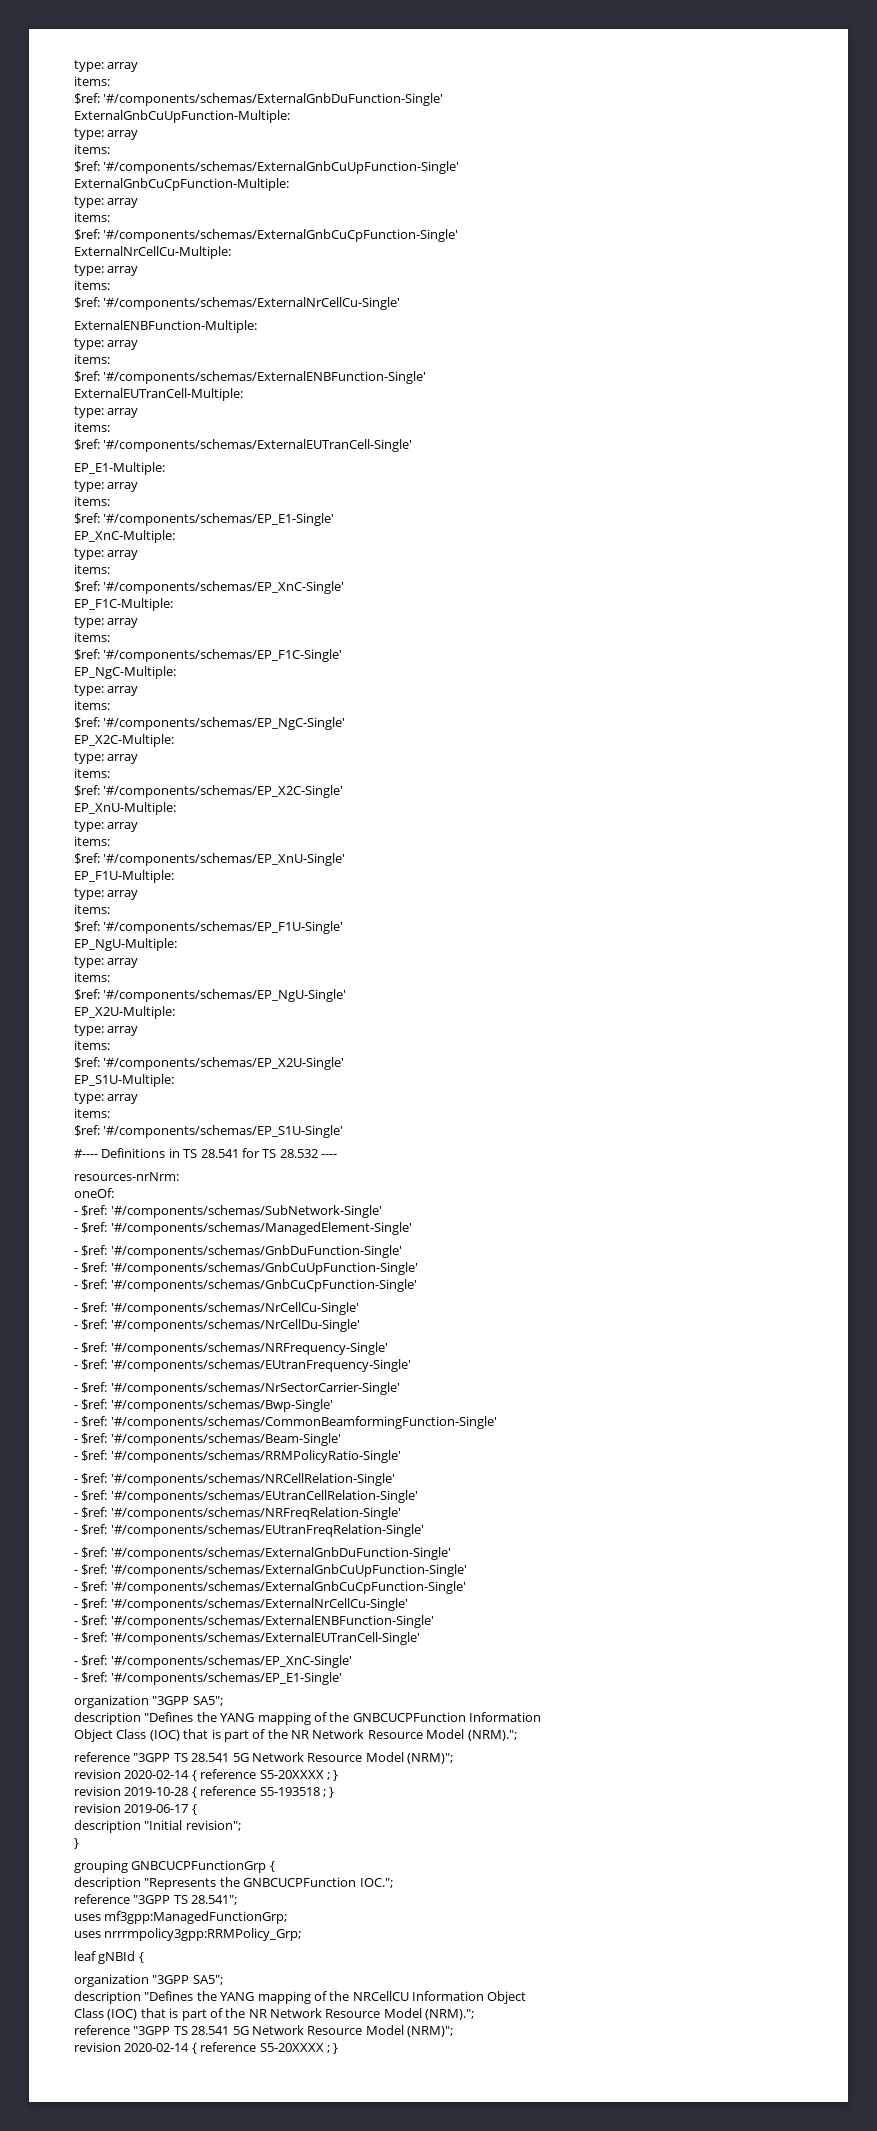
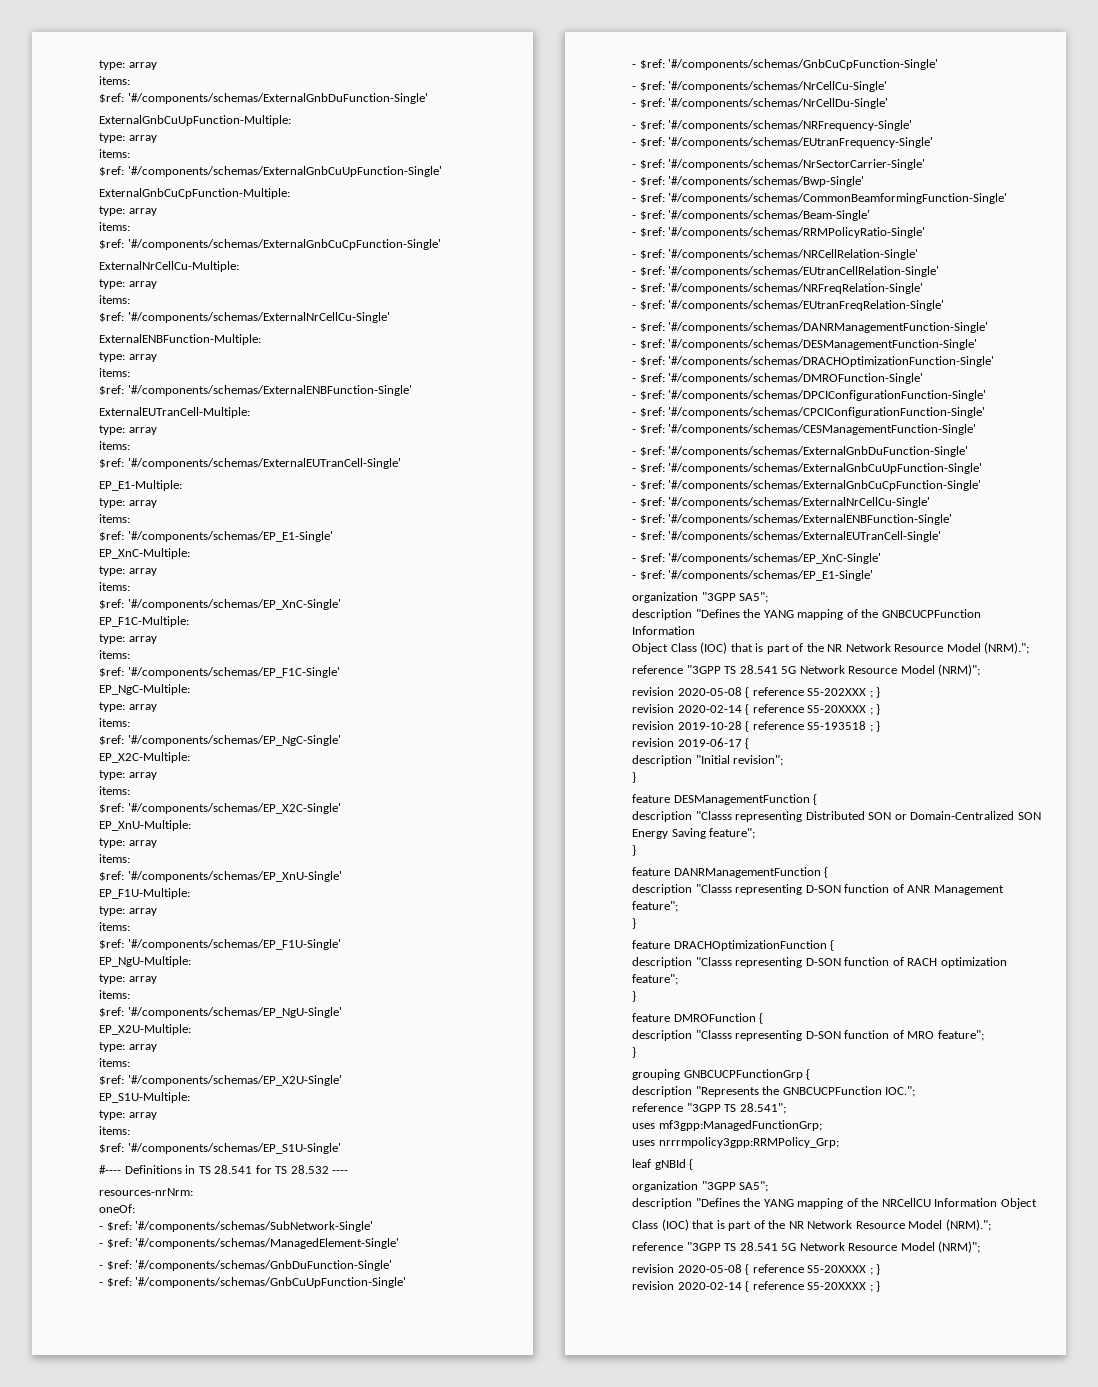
+ - $ref: '#/components/schemas/DANRManagementFunction-Single'
+ - $ref: '#/components/schemas/DESManagementFunction-Single'
+ - $ref: '#/components/schemas/DRACHOptimizationFunction-Single'
+ - $ref: '#/components/schemas/DMROFunction-Single'
+ - $ref: '#/components/schemas/DPCIConfigurationFunction-Single'
+ - $ref: '#/components/schemas/CPCIConfigurationFunction-Single'
+ - $ref: '#/components/schemas/CESManagementFunction-Single'
+ revision 2020-05-08 { reference S5-202XXX ; }
+ feature DESManagementFunction {
+ description "Classs representing Distributed SON or Domain-Centralized SON Energy Saving feature";
+ }
+ feature DANRManagementFunction {
+ description "Classs representing D-SON function of ANR Management feature";
+ }
+ feature DRACHOptimizationFunction {
+ description "Classs representing D-SON function of RACH optimization feature";
+ }
+ feature DMROFunction {
+ description "Classs representing D-SON function of MRO feature";
+ }
+ revision 2020-05-08 { reference S5-20XXXX ; }

